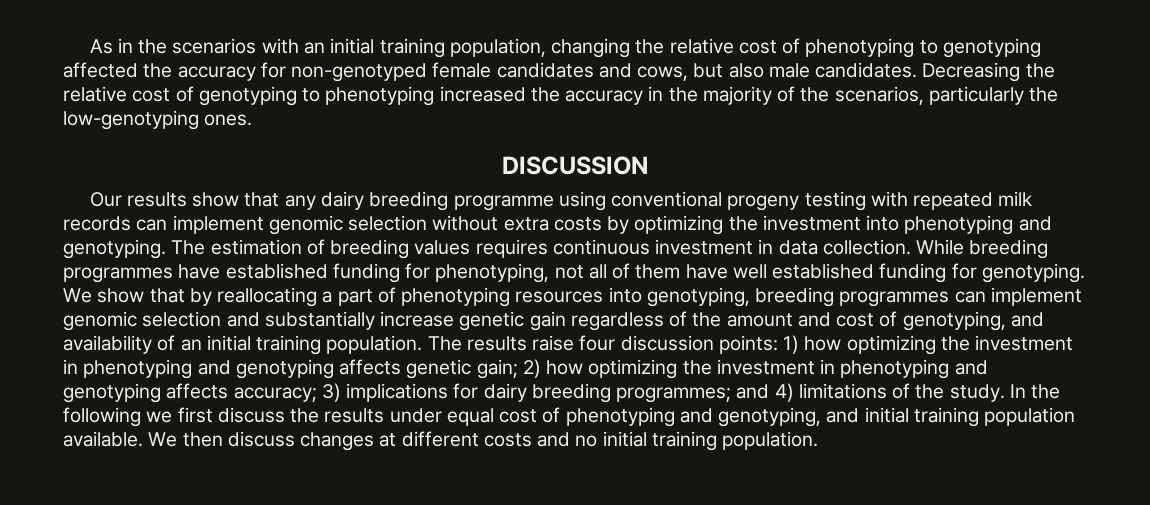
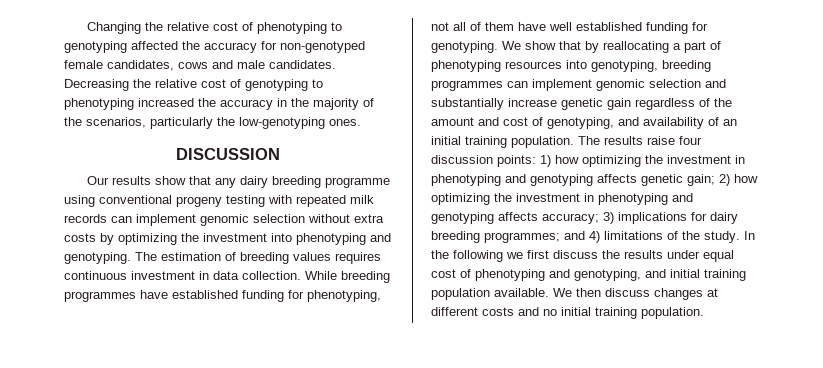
- As in the scenarios with an initial training population, changing the relative cost of phenotyping to genotyping affected the accuracy for non-genotyped female candidates and cows, but also male candidates.
+ Changing the relative cost of phenotyping to genotyping affected the accuracy for non-genotyped female candidates, cows and male candidates.

